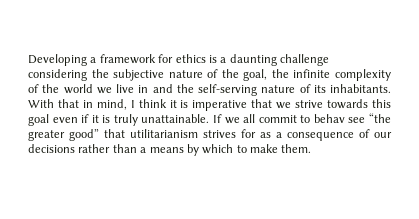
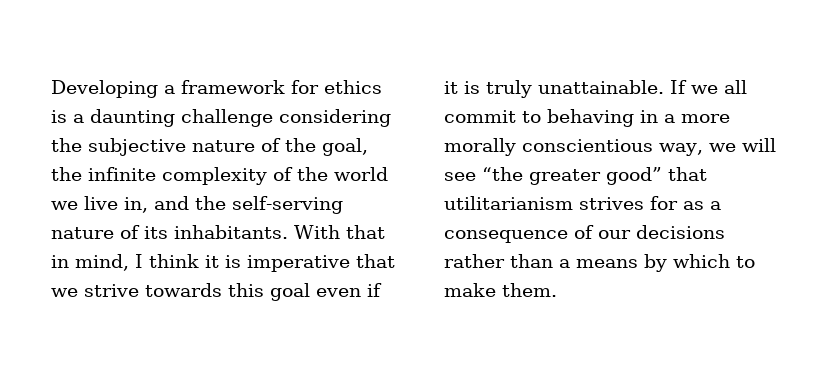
- Developing a framework for ethics is a daunting challenge considering the subjective nature of the goal, the infinite complexity of the world we live in and the self-serving nature of its inhabitants.
+ Developing a framework for ethics is a daunting challenge considering the subjective nature of the goal, the infinite complexity of the world we live in, and the self-serving nature of its inhabitants.
- If we all commit to behav see “the greater good” that utilitarianism strives for as a consequence of our decisions rather than a means by which to make them.
+ If we all commit to behaving in a more morally conscientious way, we will see “the greater good” that utilitarianism strives for as a consequence of our decisions rather than a means by which to make them.

